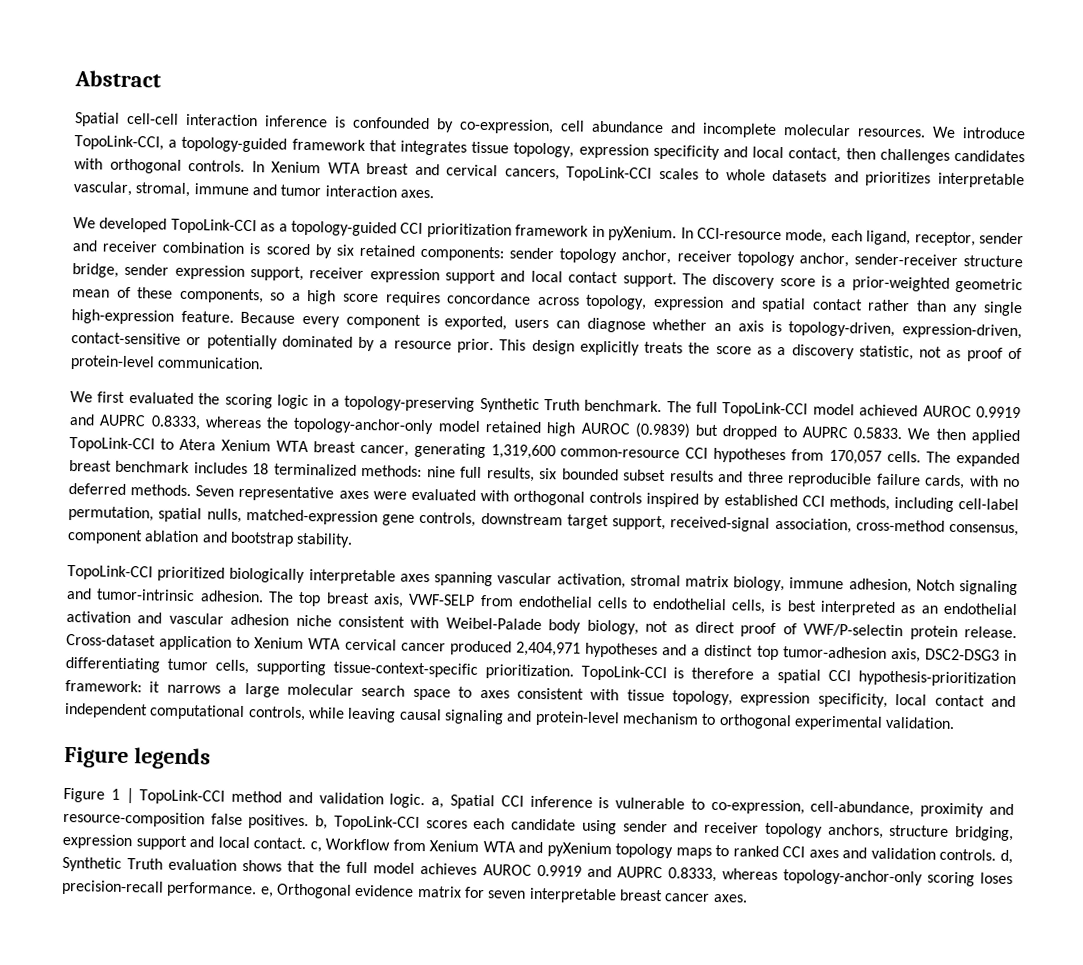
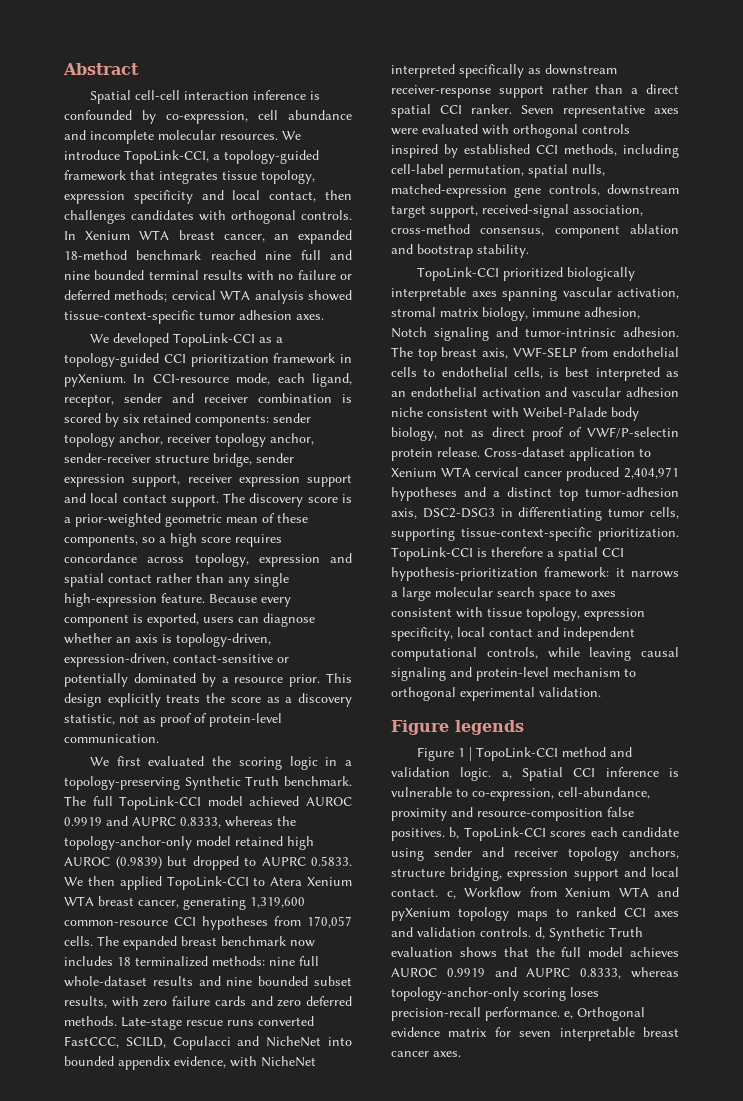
- In Xenium WTA breast and cervical cancers, TopoLink-CCI scales to whole datasets and prioritizes interpretable vascular, stromal, immune and tumor interaction axes.
+ In Xenium WTA breast cancer, an expanded 18-method benchmark reached nine full and nine bounded terminal results with no failure or deferred methods; cervical WTA analysis showed tissue-context-specific tumor adhesion axes.
- The expanded breast benchmark includes 18 terminalized methods: nine full results, six bounded subset results and three reproducible failure cards, with no deferred methods.
+ The expanded breast benchmark now includes 18 terminalized methods: nine full whole-dataset results and nine bounded subset results, with zero failure cards and zero deferred methods. Late-stage rescue runs converted FastCCC, SCILD, Copulacci and NicheNet into bounded appendix evidence, with NicheNet interpreted specifically as downstream receiver-response support rather than a direct spatial CCI ranker.

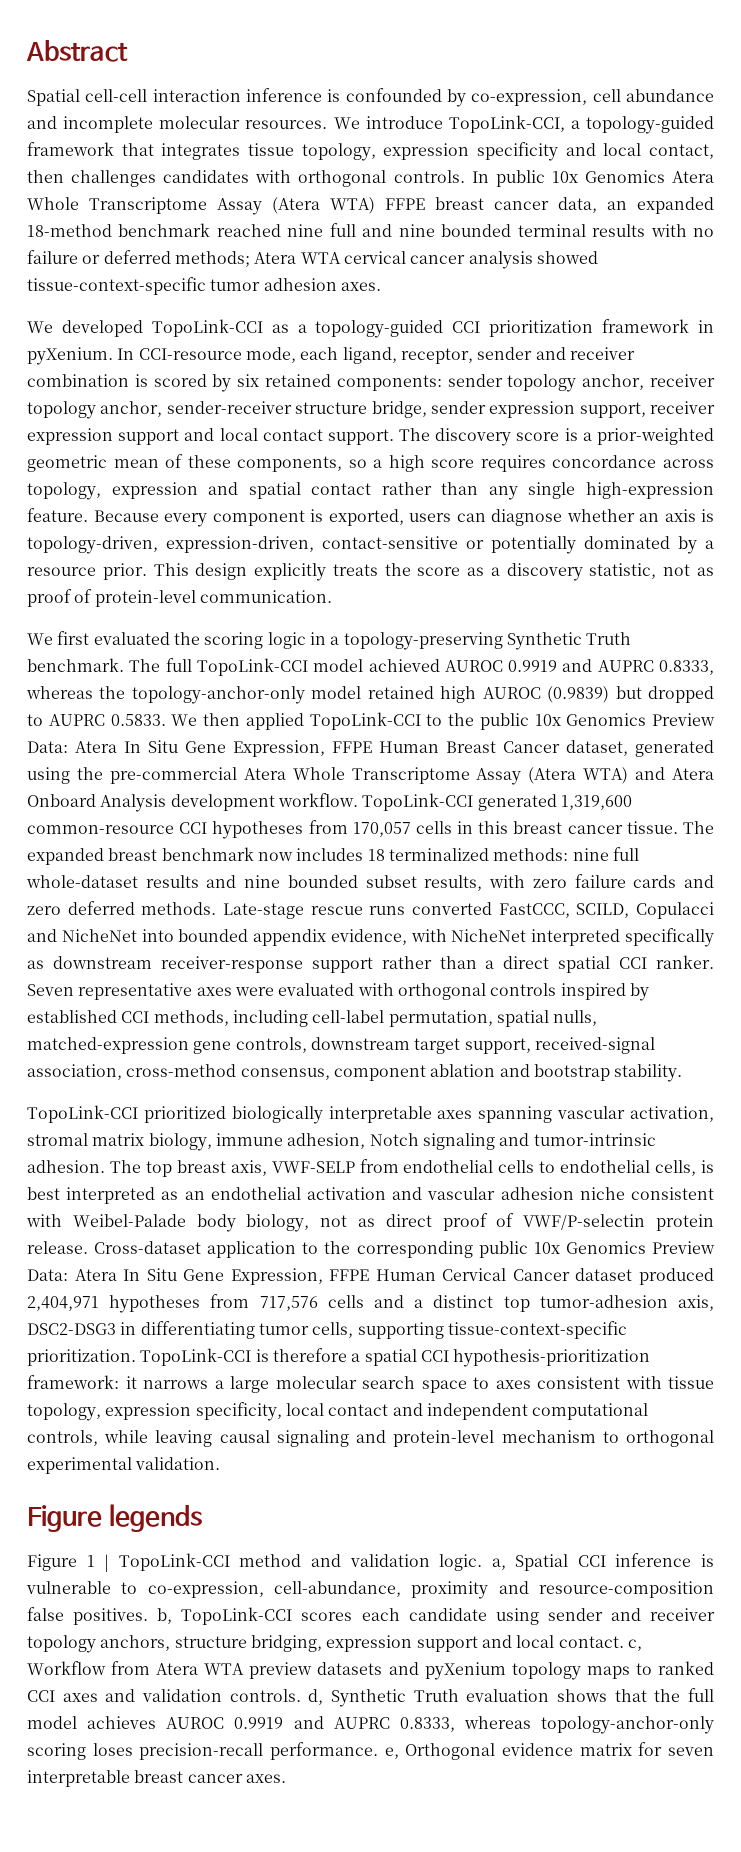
- In Xenium WTA breast cancer, an expanded 18-method benchmark reached nine full and nine bounded terminal results with no failure or deferred methods; cervical WTA analysis showed tissue-context-specific tumor adhesion axes.
+ In public 10x Genomics Atera Whole Transcriptome Assay (Atera WTA) FFPE breast cancer data, an expanded 18-method benchmark reached nine full and nine bounded terminal results with no failure or deferred methods; Atera WTA cervical cancer analysis showed tissue-context-specific tumor adhesion axes.
- The full TopoLink-CCI model achieved AUROC 0.9919 and AUPRC 0.8333, whereas the topology-anchor-only model retained high AUROC (0.9839) but dropped to AUPRC 0.5833. We then applied TopoLink-CCI to Atera Xenium WTA breast cancer, generating 1,319,600 common-resource CCI hypotheses from 170,057 cells.
+ The full TopoLink-CCI model achieved AUROC 0.9919 and AUPRC 0.8333, whereas the topology-anchor-only model retained high AUROC (0.9839) but dropped to AUPRC 0.5833. We then applied TopoLink-CCI to the public 10x Genomics Preview Data: Atera In Situ Gene Expression, FFPE Human Breast Cancer dataset, generated using the pre-commercial Atera Whole Transcriptome Assay (Atera WTA) and Atera Onboard Analysis development workflow. TopoLink-CCI generated 1,319,600 common-resource CCI hypotheses from 170,057 cells in this breast cancer tissue.
- Cross-dataset application to Xenium WTA cervical cancer produced 2,404,971 hypotheses and a distinct top tumor-adhesion axis, DSC2-DSG3 in differentiating tumor cells, supporting tissue-context-specific prioritization.
+ Cross-dataset application to the corresponding public 10x Genomics Preview Data: Atera In Situ Gene Expression, FFPE Human Cervical Cancer dataset produced 2,404,971 hypotheses from 717,576 cells and a distinct top tumor-adhesion axis, DSC2-DSG3 in differentiating tumor cells, supporting tissue-context-specific prioritization.
- Figure 1 | TopoLink-CCI method and validation logic. a, Spatial CCI inference is vulnerable to co-expression, cell-abundance, proximity and resource-composition false positives. b, TopoLink-CCI scores each candidate using sender and receiver topology anchors, structure bridging, expression support and local contact. c, Workflow from Xenium WTA and pyXenium topology maps to ranked CCI axes and validation controls. d, Synthetic Truth evaluation shows that the full model achieves AUROC 0.9919 and AUPRC 0.8333, whereas topology-anchor-only scoring loses precision-recall performance. e, Orthogonal evidence matrix for seven interpretable breast cancer axes.
+ Figure 1 | TopoLink-CCI method and validation logic. a, Spatial CCI inference is vulnerable to co-expression, cell-abundance, proximity and resource-composition false positives. b, TopoLink-CCI scores each candidate using sender and receiver topology anchors, structure bridging, expression support and local contact. c, Workflow from Atera WTA preview datasets and pyXenium topology maps to ranked CCI axes and validation controls. d, Synthetic Truth evaluation shows that the full model achieves AUROC 0.9919 and AUPRC 0.8333, whereas topology-anchor-only scoring loses precision-recall performance. e, Orthogonal evidence matrix for seven interpretable breast cancer axes.

